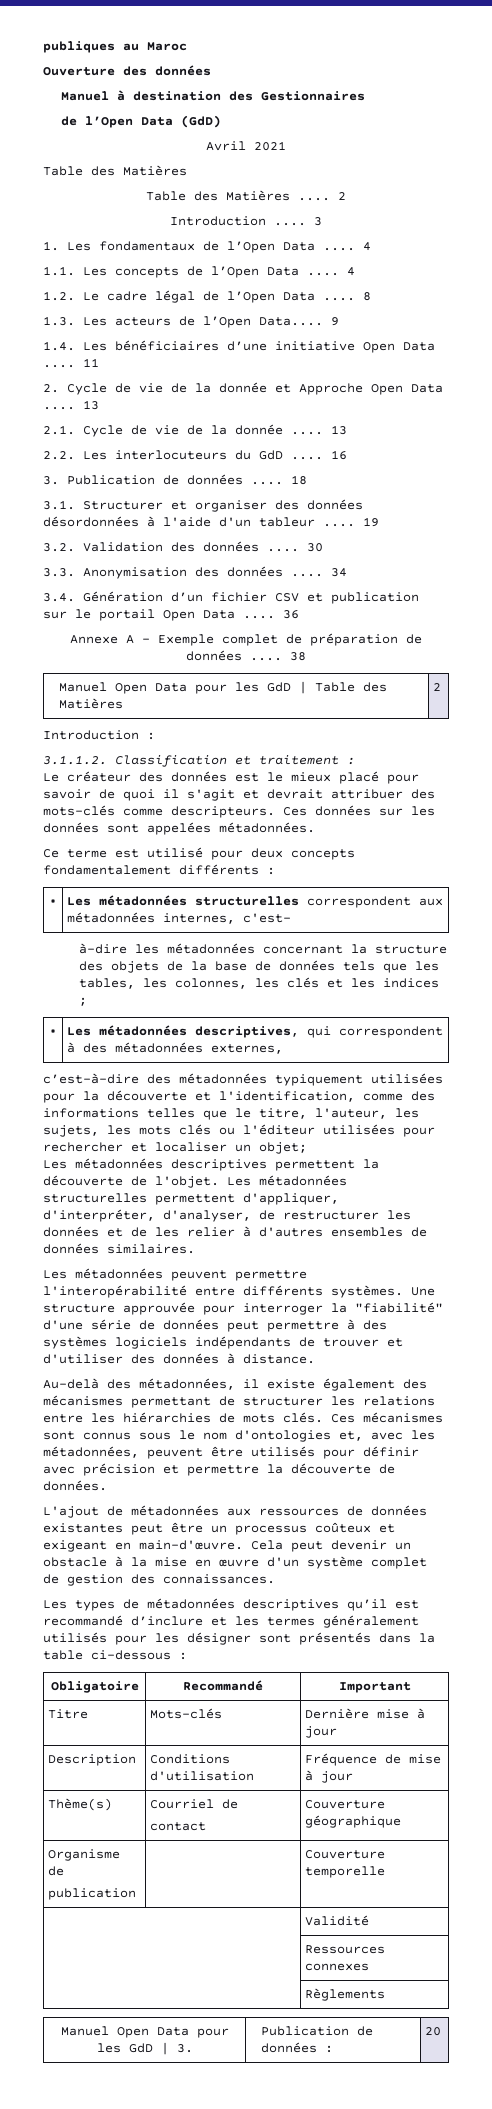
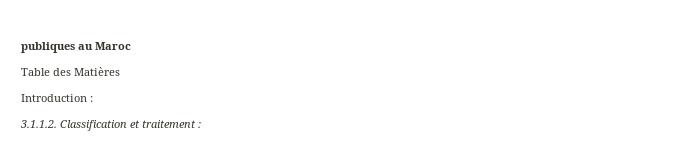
- Ouverture des données
- Manuel à destination des Gestionnaires
- de l’Open Data (GdD)
- Avril 2021
  Table des Matières
- Table des Matières .... 2
- Introduction .... 3
- 1. Les fondamentaux de l’Open Data .... 4
- 1.1. Les concepts de l’Open Data .... 4
- 1.2. Le cadre légal de l’Open Data .... 8
- 1.3. Les acteurs de l’Open Data.... 9
- 1.4. Les bénéficiaires d’une initiative Open Data .... 11
- 2. Cycle de vie de la donnée et Approche Open Data .... 13
- 2.1. Cycle de vie de la donnée .... 13
- 2.2. Les interlocuteurs du GdD .... 16
- 3. Publication de données .... 18
- 3.1. Structurer et organiser des données désordonnées à l'aide d'un tableur .... 19
- 3.2. Validation des données .... 30
- 3.3. Anonymisation des données .... 34
- 3.4. Génération d’un fichier CSV et publication sur le portail Open Data .... 36
- Annexe A - Exemple complet de préparation de données .... 38
- Manuel Open Data pour les GdD | Table des Matières | 2
- Le créateur des données est le mieux placé pour savoir de quoi il s'agit et devrait attribuer des mots-clés comme descripteurs. Ces données sur les données sont appelées métadonnées.
- Ce terme est utilisé pour deux concepts fondamentalement différents :
- • | Les métadonnées structurelles correspondent aux métadonnées internes, c'est-
- à-dire les métadonnées concernant la structure des objets de la base de données tels que les tables, les colonnes, les clés et les indices ;
- • | Les métadonnées descriptives, qui correspondent à des métadonnées externes,
- c’est-à-dire des métadonnées typiquement utilisées pour la découverte et l'identification, comme des informations telles que le titre, l'auteur, les sujets, les mots clés ou l'éditeur utilisées pour rechercher et localiser un objet;
- Les métadonnées descriptives permettent la découverte de l'objet. Les métadonnées structurelles permettent d'appliquer, d'interpréter, d'analyser, de restructurer les données et de les relier à d'autres ensembles de données similaires.
- Les métadonnées peuvent permettre l'interopérabilité entre différents systèmes. Une structure approuvée pour interroger la "fiabilité" d'une série de données peut permettre à des systèmes logiciels indépendants de trouver et d'utiliser des données à distance.
- Au-delà des métadonnées, il existe également des mécanismes permettant de structurer les relations entre les hiérarchies de mots clés. Ces mécanismes sont connus sous le nom d'ontologies et, avec les métadonnées, peuvent être utilisés pour définir avec précision et permettre la découverte de données.
- L'ajout de métadonnées aux ressources de données existantes peut être un processus coûteux et exigeant en main-d'œuvre. Cela peut devenir un obstacle à la mise en œuvre d'un système complet de gestion des connaissances.
- Les types de métadonnées descriptives qu’il est recommandé d’inclure et les termes généralement utilisés pour les désigner sont présentés dans la table ci-dessous :
- Obligatoire | Recommandé | Important
- Titre | Mots-clés | Dernière mise à jour
- Description | Conditions d'utilisation | Fréquence de mise à jour
- Thème(s) | Courriel de
- contact | Couverture géographique
- Organisme de
- publication | | Couverture temporelle
- | Validité
- | Ressources connexes
- | Règlements
- Manuel Open Data pour les GdD | 3. | Publication de données : | 20

